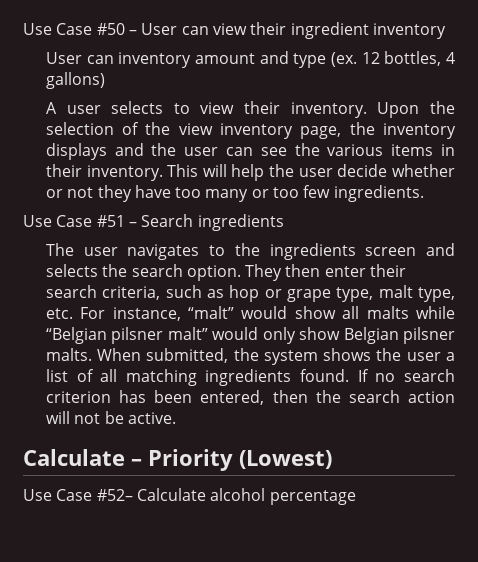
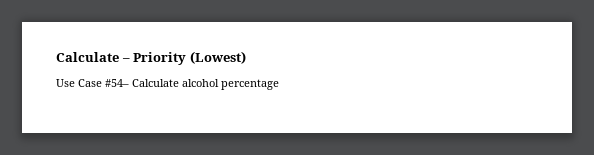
- Use Case #50 – User can view their ingredient inventory
- User can inventory amount and type (ex. 12 bottles, 4 gallons)
- A user selects to view their inventory. Upon the selection of the view inventory page, the inventory displays and the user can see the various items in their inventory. This will help the user decide whether or not they have too many or too few ingredients.
- Use Case #51 – Search ingredients
- The user navigates to the ingredients screen and selects the search option. They then enter their search criteria, such as hop or grape type, malt type, etc. For instance, “malt” would show all malts while “Belgian pilsner malt” would only show Belgian pilsner malts. When submitted, the system shows the user a list of all matching ingredients found. If no search criterion has been entered, then the search action will not be active.
- Use Case #52– Calculate alcohol percentage
+ Use Case #54– Calculate alcohol percentage

